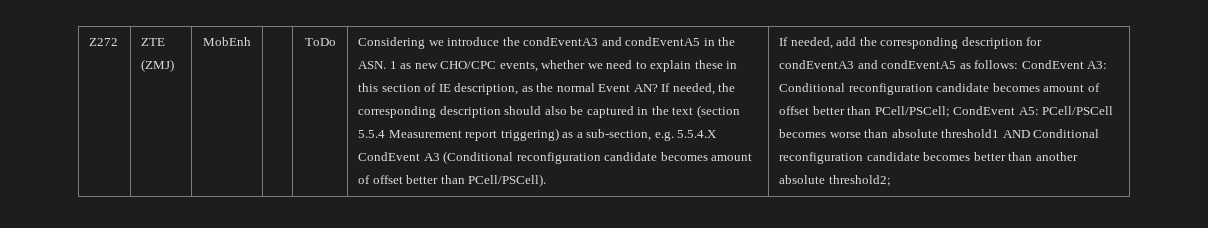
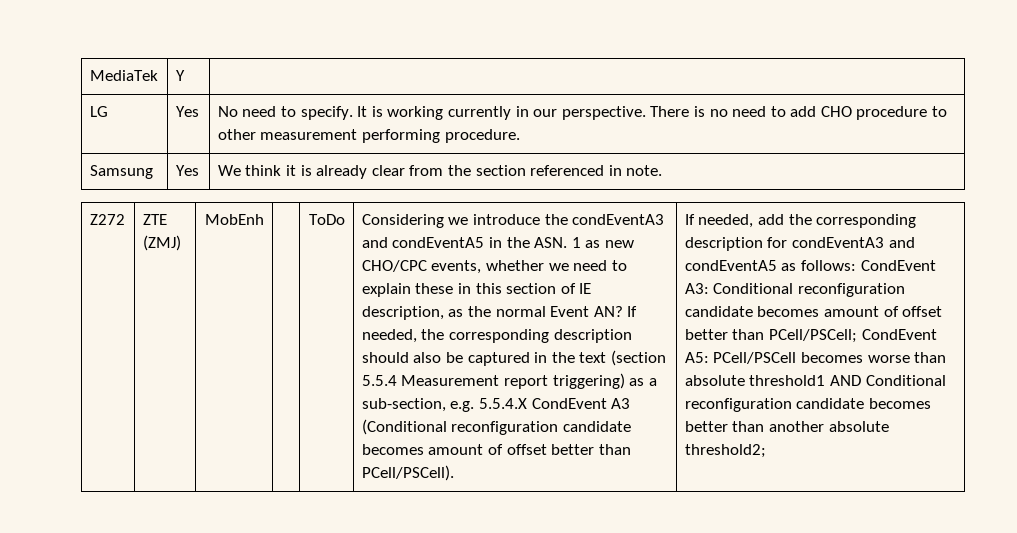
+ MediaTek | Y |
+ LG | Yes | No need to specify. It is working currently in our perspective. There is no need to add CHO procedure to other measurement performing procedure.
+ Samsung | Yes | We think it is already clear from the section referenced in note.

